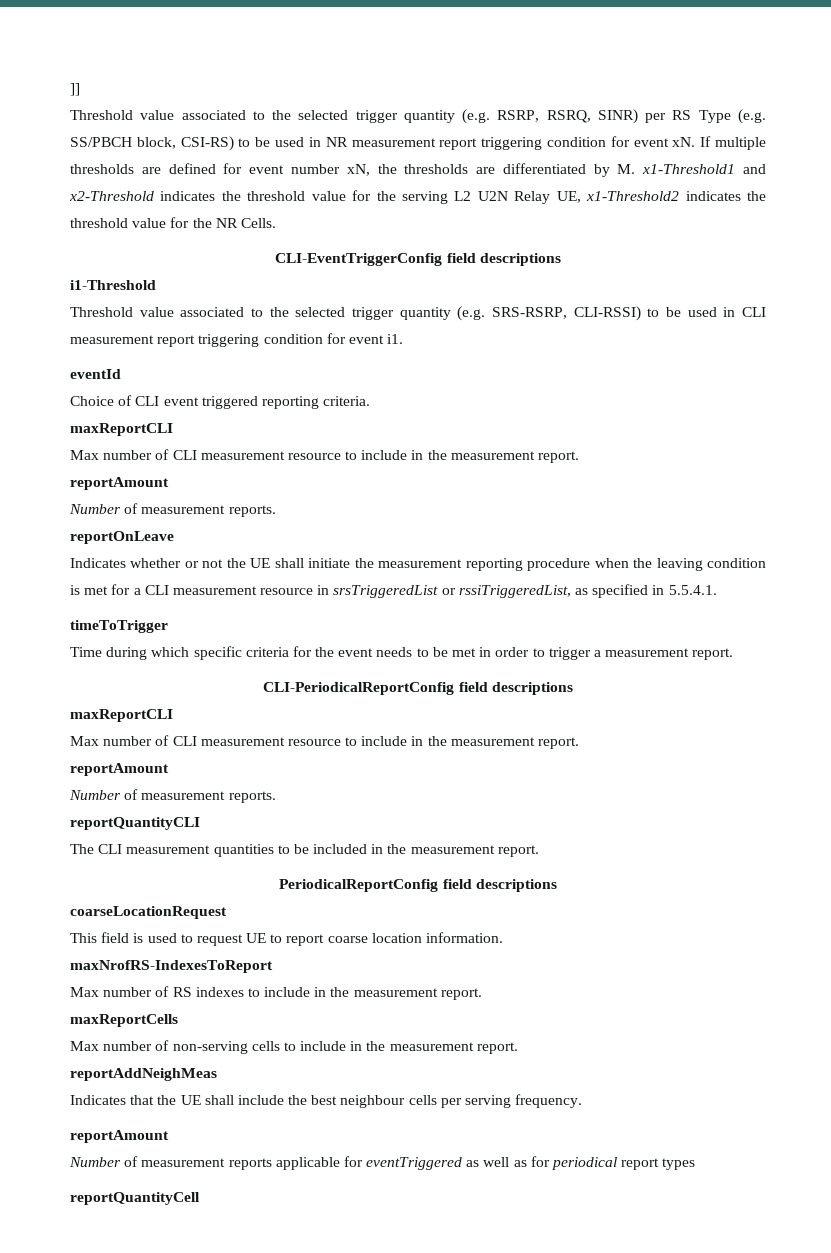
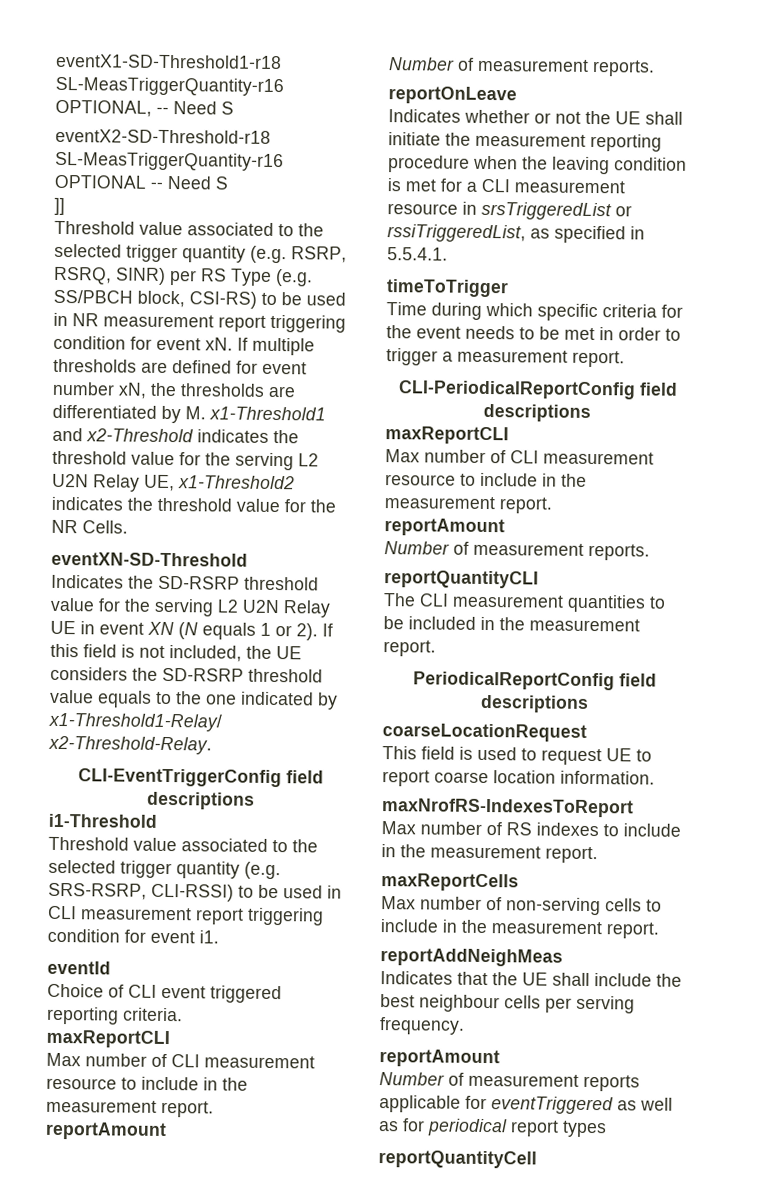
+ eventX1-SD-Threshold1-r18 SL-MeasTriggerQuantity-r16 OPTIONAL, -- Need S
+ eventX2-SD-Threshold-r18 SL-MeasTriggerQuantity-r16 OPTIONAL -- Need S
+ eventXN-SD-Threshold
+ Indicates the SD-RSRP threshold value for the serving L2 U2N Relay UE in event XN (N equals 1 or 2). If this field is not included, the UE considers the SD-RSRP threshold value equals to the one indicated by x1-Threshold1-Relay/ x2-Threshold-Relay.

